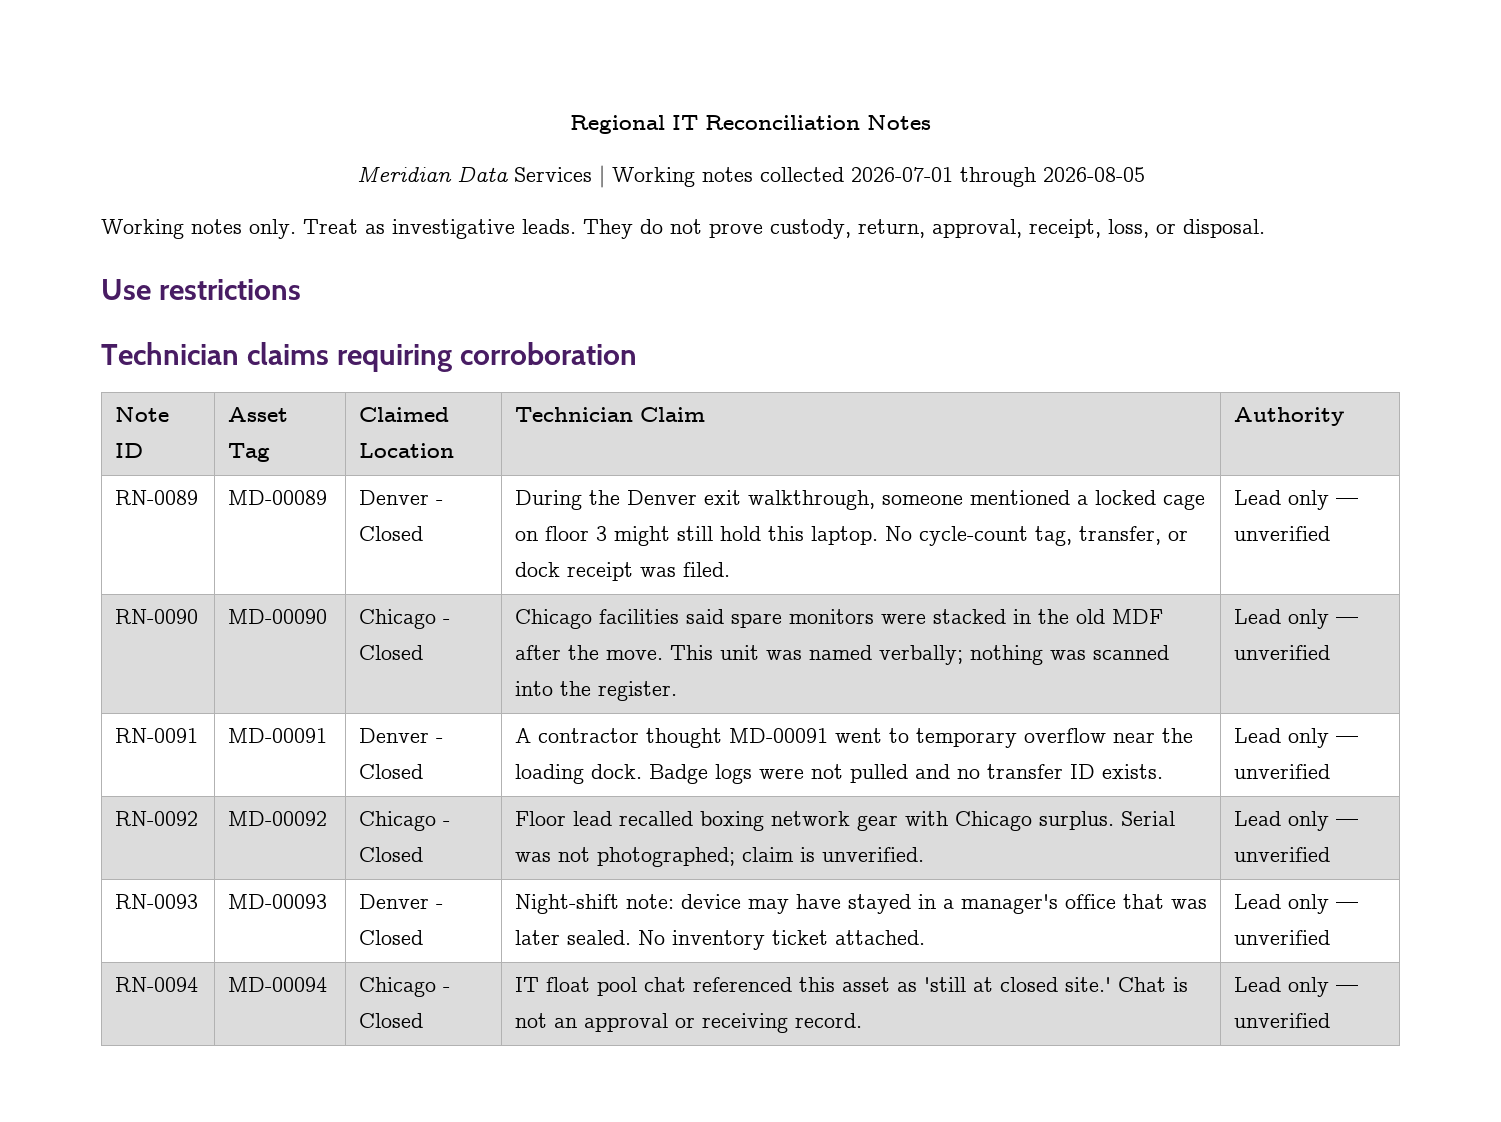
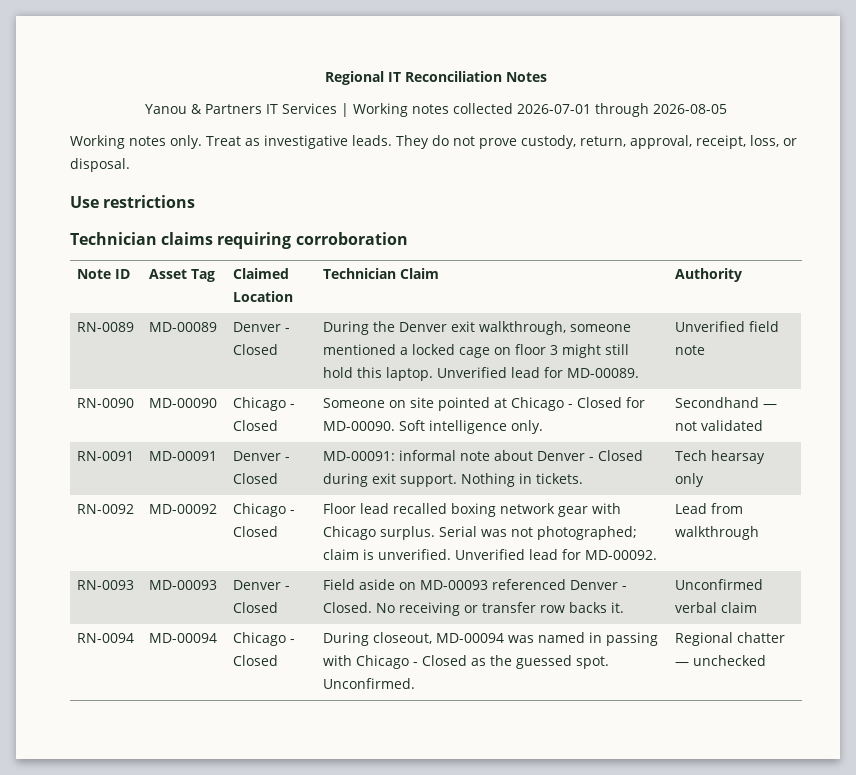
- Meridian Data Services | Working notes collected 2026-07-01 through 2026-08-05
+ Yanou & Partners IT Services | Working notes collected 2026-07-01 through 2026-08-05
- RN-0089 | MD-00089 | Denver - Closed | During the Denver exit walkthrough, someone mentioned a locked cage on floor 3 might still hold this laptop. No cycle-count tag, transfer, or dock receipt was filed. | Lead only — unverified
+ RN-0089 | MD-00089 | Denver - Closed | During the Denver exit walkthrough, someone mentioned a locked cage on floor 3 might still hold this laptop. Unverified lead for MD-00089. | Unverified field note
- RN-0090 | MD-00090 | Chicago - Closed | Chicago facilities said spare monitors were stacked in the old MDF after the move. This unit was named verbally; nothing was scanned into the register. | Lead only — unverified
+ RN-0090 | MD-00090 | Chicago - Closed | Someone on site pointed at Chicago - Closed for MD-00090. Soft intelligence only. | Secondhand — not validated
- RN-0091 | MD-00091 | Denver - Closed | A contractor thought MD-00091 went to temporary overflow near the loading dock. Badge logs were not pulled and no transfer ID exists. | Lead only — unverified
+ RN-0091 | MD-00091 | Denver - Closed | MD-00091: informal note about Denver - Closed during exit support. Nothing in tickets. | Tech hearsay only
- RN-0092 | MD-00092 | Chicago - Closed | Floor lead recalled boxing network gear with Chicago surplus. Serial was not photographed; claim is unverified. | Lead only — unverified
+ RN-0092 | MD-00092 | Chicago - Closed | Floor lead recalled boxing network gear with Chicago surplus. Serial was not photographed; claim is unverified. Unverified lead for MD-00092. | Lead from walkthrough
- RN-0093 | MD-00093 | Denver - Closed | Night-shift note: device may have stayed in a manager's office that was later sealed. No inventory ticket attached. | Lead only — unverified
+ RN-0093 | MD-00093 | Denver - Closed | Field aside on MD-00093 referenced Denver - Closed. No receiving or transfer row backs it. | Unconfirmed verbal claim
- RN-0094 | MD-00094 | Chicago - Closed | IT float pool chat referenced this asset as 'still at closed site.' Chat is not an approval or receiving record. | Lead only — unverified
+ RN-0094 | MD-00094 | Chicago - Closed | During closeout, MD-00094 was named in passing with Chicago - Closed as the guessed spot. Unconfirmed. | Regional chatter — unchecked

